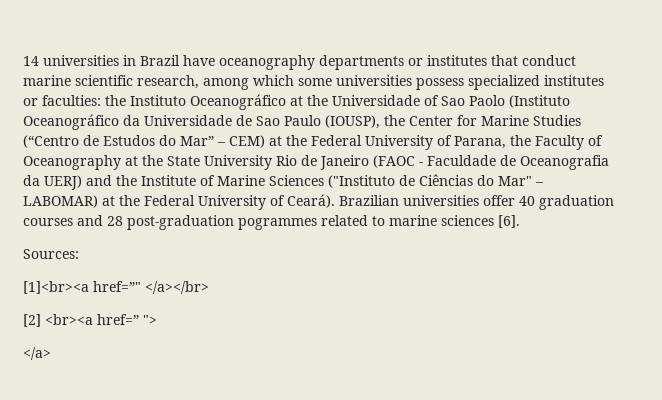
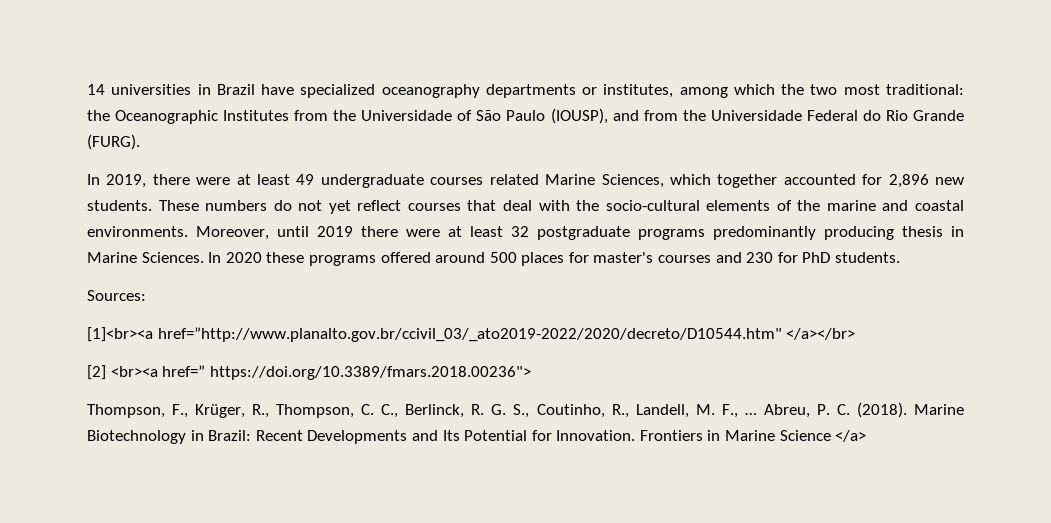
- 14 universities in Brazil have oceanography departments or institutes that conduct marine scientific research, among which some universities possess specialized institutes or faculties: the Instituto Oceanográfico at the Universidade of Sao Paolo (Instituto Oceanográfico da Universidade de Sao Paulo (IOUSP), the Center for Marine Studies (“Centro de Estudos do Mar” – CEM) at the Federal University of Parana, the Faculty of Oceanography at the State University Rio de Janeiro (FAOC - Faculdade de Oceanografia da UERJ) and the Institute of Marine Sciences ("Instituto de Ciências do Mar" – LABOMAR) at the Federal University of Ceará). Brazilian universities offer 40 graduation courses and 28 post-graduation pogrammes related to marine sciences [6].
+ 14 universities in Brazil have specialized oceanography departments or institutes, among which the two most traditional: the Oceanographic Institutes from the Universidade of São Paulo (IOUSP), and from the Universidade Federal do Rio Grande (FURG).
+ In 2019, there were at least 49 undergraduate courses related Marine Sciences, which together accounted for 2,896 new students. These numbers do not yet reflect courses that deal with the socio-cultural elements of the marine and coastal environments. Moreover, until 2019 there were at least 32 postgraduate programs predominantly producing thesis in Marine Sciences. In 2020 these programs offered around 500 places for master's courses and 230 for PhD students.
- [1]<br><a href=”" </a></br>
+ [1]<br><a href=”http://www.planalto.gov.br/ccivil_03/_ato2019-2022/2020/decreto/D10544.htm" </a></br>
- [2] <br><a href=” ">
- </a>
+ [2] <br><a href=” https://doi.org/10.3389/fmars.2018.00236">
+ Thompson, F., Krüger, R., Thompson, C. C., Berlinck, R. G. S., Coutinho, R., Landell, M. F., … Abreu, P. C. (2018). Marine Biotechnology in Brazil: Recent Developments and Its Potential for Innovation. Frontiers in Marine Science </a>

